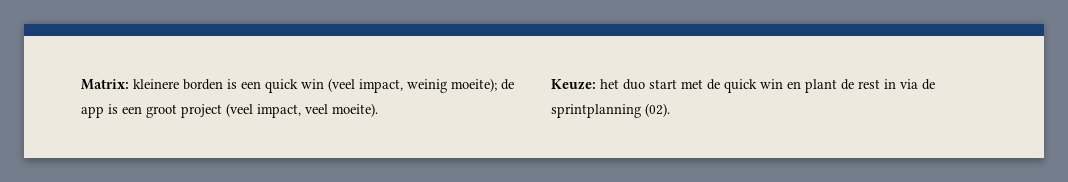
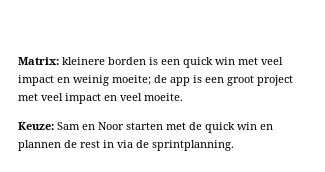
- Matrix: kleinere borden is een quick win (veel impact, weinig moeite); de app is een groot project (veel impact, veel moeite).
- Keuze: het duo start met de quick win en plant de rest in via de sprintplanning (02).
+ Matrix: kleinere borden is een quick win met veel impact en weinig moeite; de app is een groot project met veel impact en veel moeite.
+ Keuze: Sam en Noor starten met de quick win en plannen de rest in via de sprintplanning.

